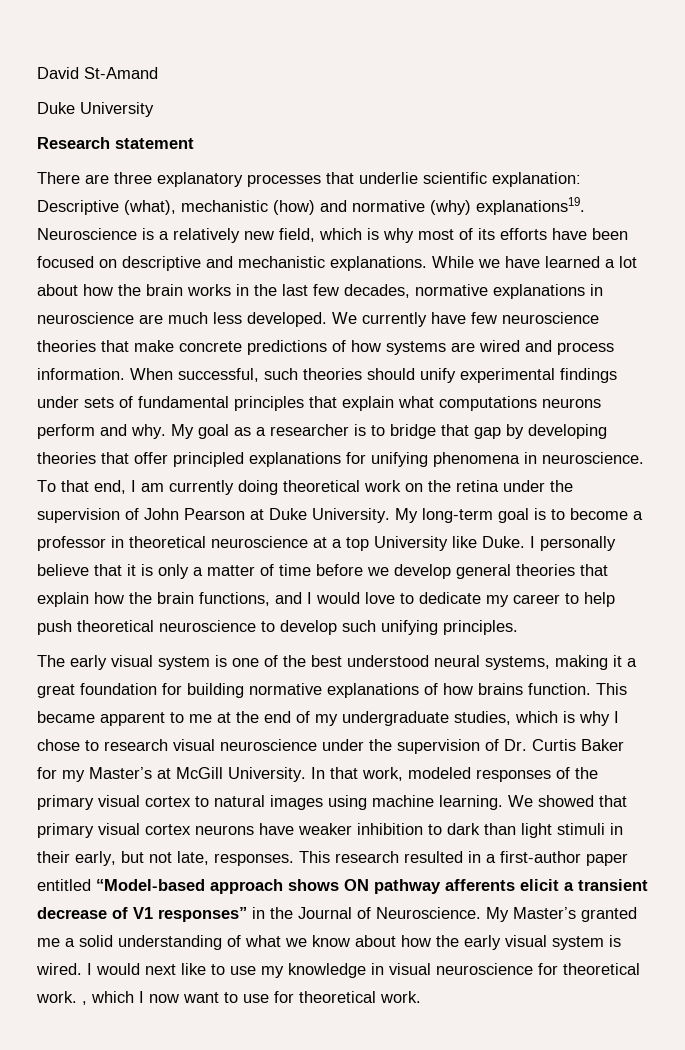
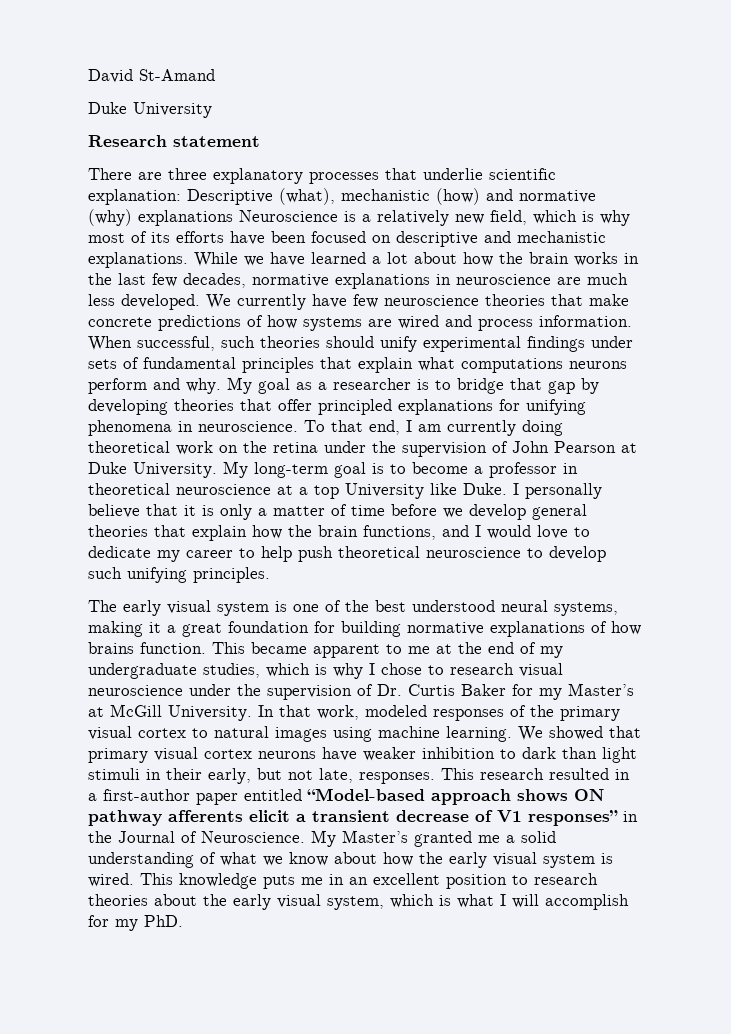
- There are three explanatory processes that underlie scientific explanation: Descriptive (what), mechanistic (how) and normative (why) explanations19. Neuroscience is a relatively new field, which is why most of its efforts have been focused on descriptive and mechanistic explanations.
+ There are three explanatory processes that underlie scientific explanation: Descriptive (what), mechanistic (how) and normative (why) explanations Neuroscience is a relatively new field, which is why most of its efforts have been focused on descriptive and mechanistic explanations.
- I would next like to use my knowledge in visual neuroscience for theoretical work. , which I now want to use for theoretical work.
+ This knowledge puts me in an excellent position to research theories about the early visual system, which is what I will accomplish for my PhD.

